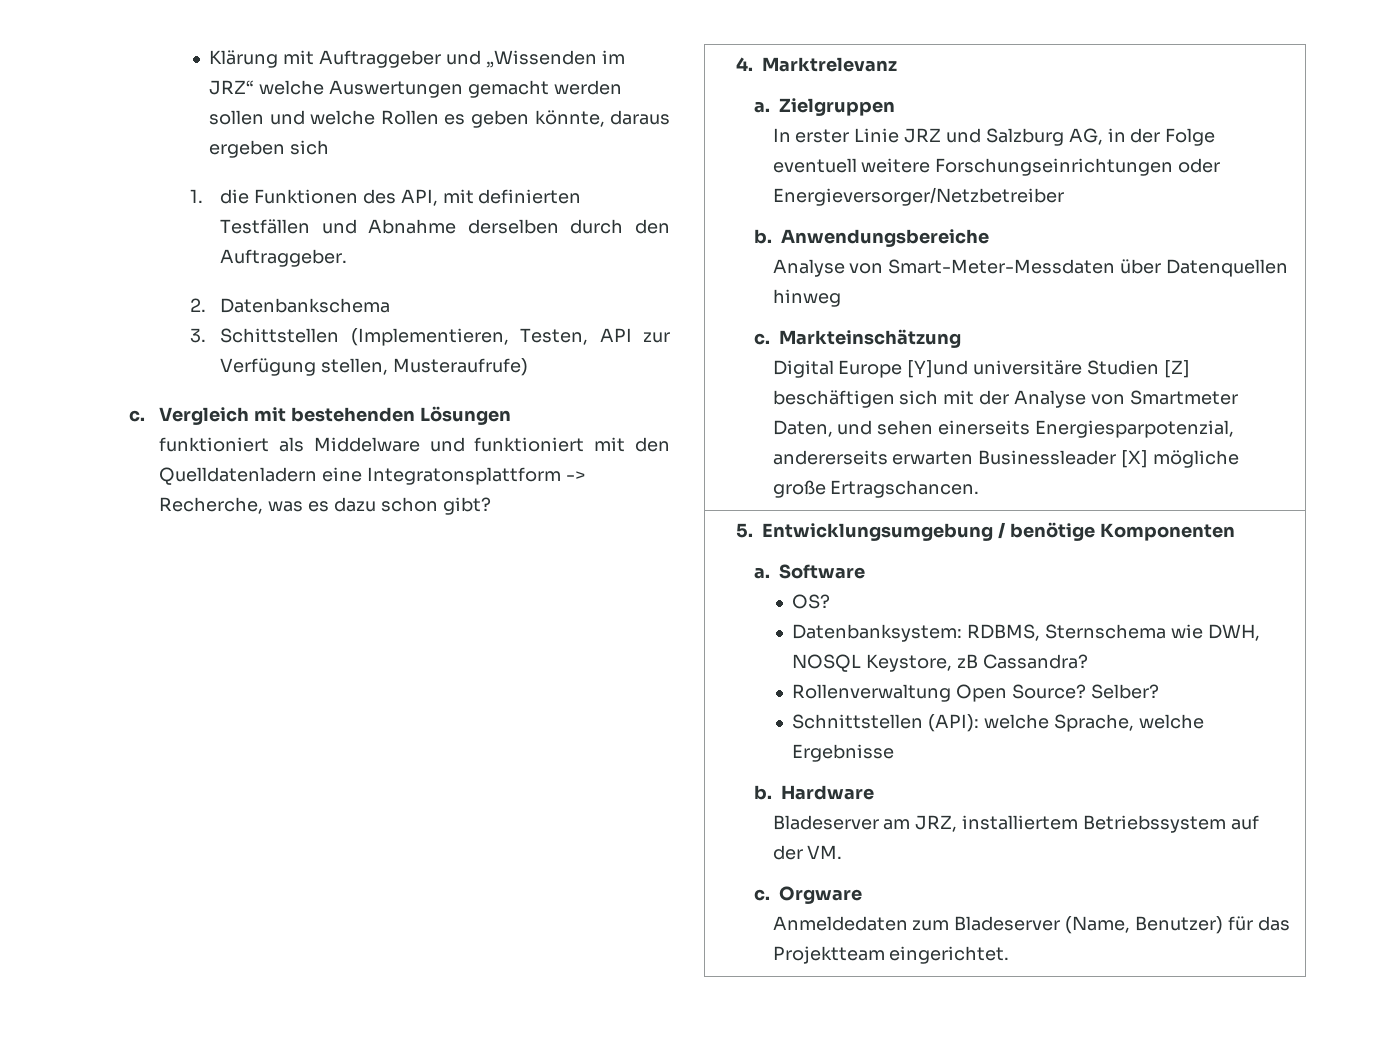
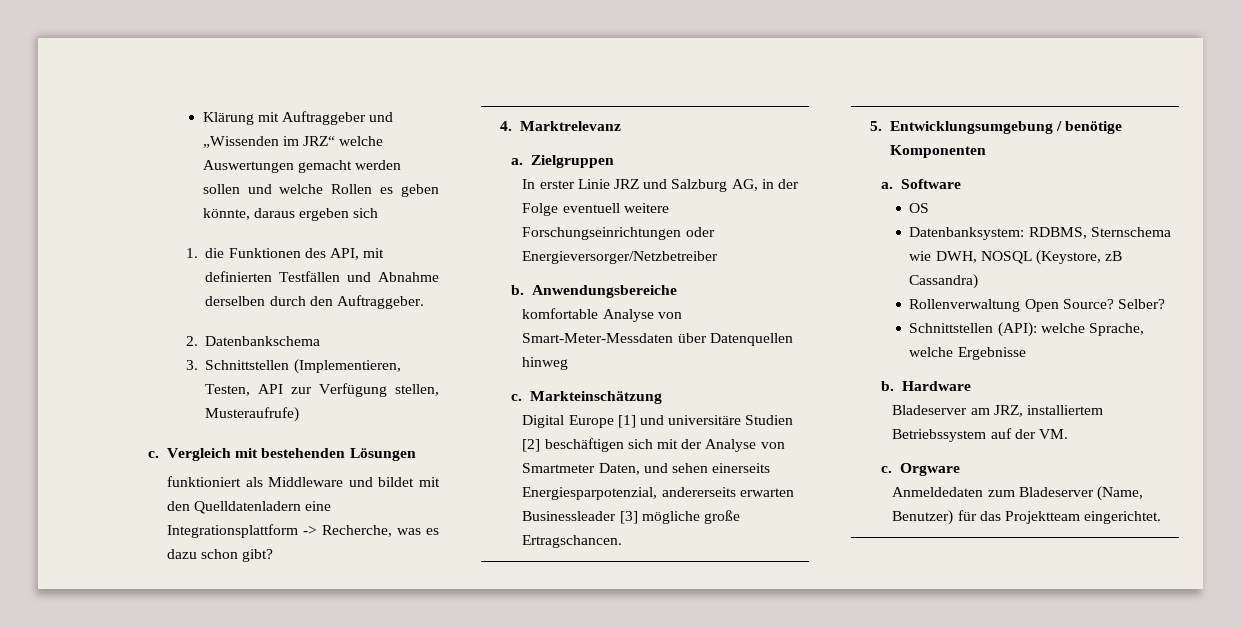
- 3. Schittstellen (Implementieren, Testen, API zur Verfügung stellen, Musteraufrufe)
+ 3. Schnittstellen (Implementieren, Testen, API zur Verfügung stellen, Musteraufrufe)
- funktioniert als Middelware und funktioniert mit den Quelldatenladern eine Integratonsplattform -> Recherche, was es dazu schon gibt?
+ funktioniert als Middleware und bildet mit den Quelldatenladern eine Integrationsplattform -> Recherche, was es dazu schon gibt?
- Analyse von Smart-Meter-Messdaten über Datenquellen hinweg
+ komfortable Analyse von Smart-Meter-Messdaten über Datenquellen hinweg
- Digital Europe [Y]und universitäre Studien [Z] beschäftigen sich mit der Analyse von Smartmeter Daten, und sehen einerseits Energiesparpotenzial, andererseits erwarten Businessleader [X] mögliche große Ertragschancen.
+ Digital Europe [1] und universitäre Studien [2] beschäftigen sich mit der Analyse von Smartmeter Daten, und sehen einerseits Energiesparpotenzial, andererseits erwarten Businessleader [3] mögliche große Ertragschancen.
- OS?
+ OS
- Datenbanksystem: RDBMS, Sternschema wie DWH, NOSQL Keystore, zB Cassandra?
+ Datenbanksystem: RDBMS, Sternschema wie DWH, NOSQL (Keystore, zB Cassandra)

